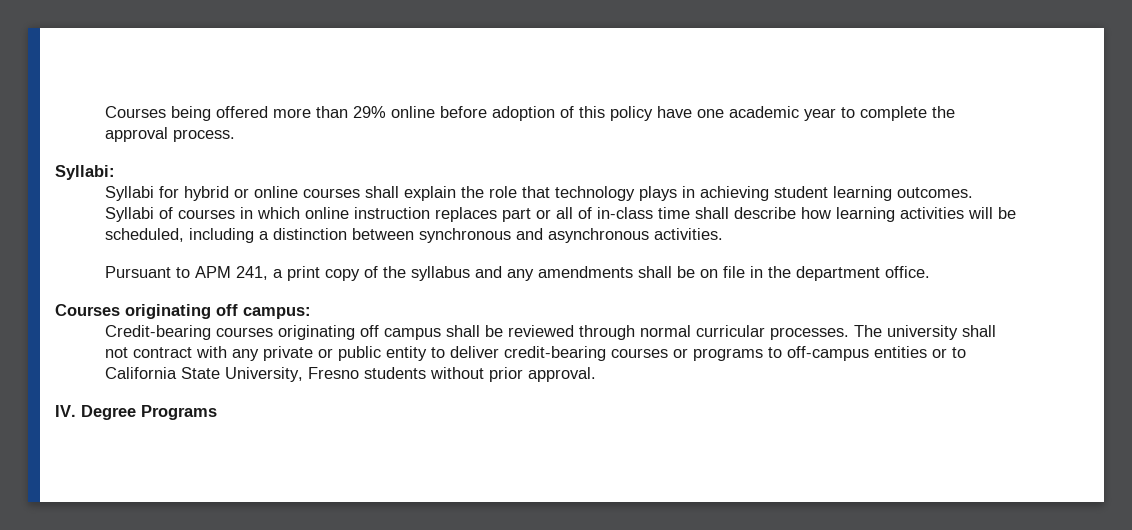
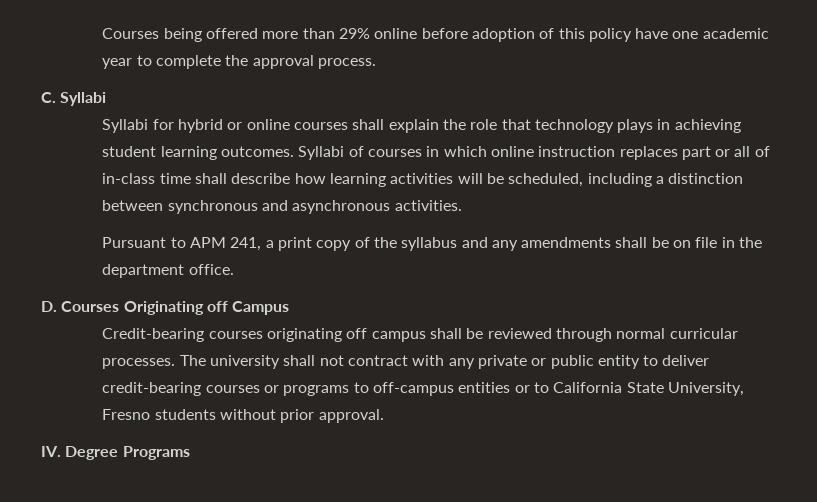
- Syllabi:
+ C. Syllabi
- Courses originating off campus:
+ D. Courses Originating off Campus

